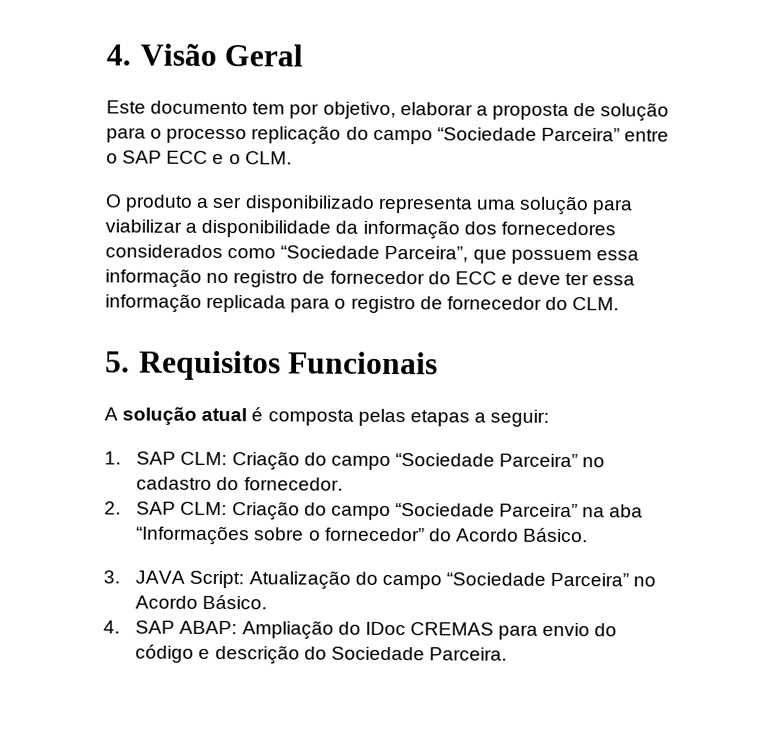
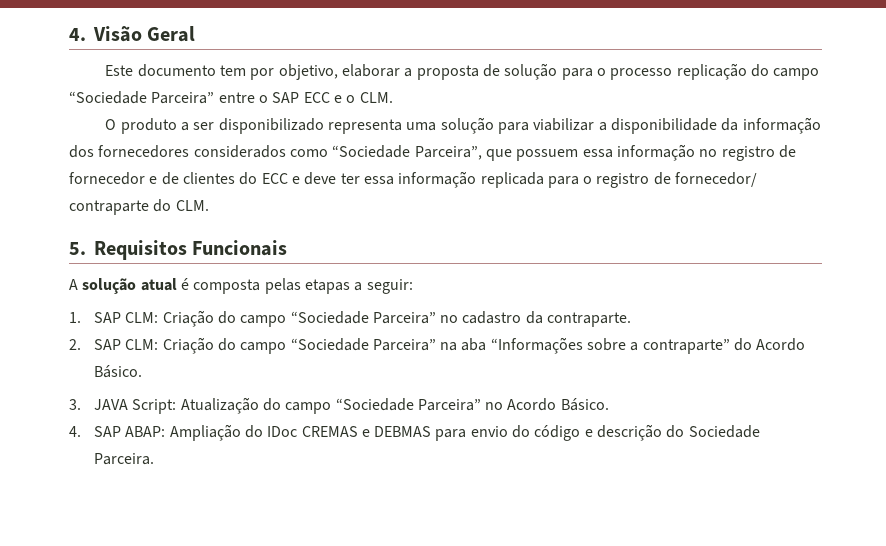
- O produto a ser disponibilizado representa uma solução para viabilizar a disponibilidade da informação dos fornecedores considerados como “Sociedade Parceira”, que possuem essa informação no registro de fornecedor do ECC e deve ter essa informação replicada para o registro de fornecedor do CLM.
+ O produto a ser disponibilizado representa uma solução para viabilizar a disponibilidade da informação dos fornecedores considerados como “Sociedade Parceira”, que possuem essa informação no registro de fornecedor e de clientes do ECC e deve ter essa informação replicada para o registro de fornecedor/ contraparte do CLM.
- 1. SAP CLM: Criação do campo “Sociedade Parceira” no cadastro do fornecedor.
+ 1. SAP CLM: Criação do campo “Sociedade Parceira” no cadastro da contraparte.
- 2. SAP CLM: Criação do campo “Sociedade Parceira” na aba “Informações sobre o fornecedor” do Acordo Básico.
+ 2. SAP CLM: Criação do campo “Sociedade Parceira” na aba “Informações sobre a contraparte” do Acordo Básico.
- 4. SAP ABAP: Ampliação do IDoc CREMAS para envio do código e descrição do Sociedade Parceira.
+ 4. SAP ABAP: Ampliação do IDoc CREMAS e DEBMAS para envio do código e descrição do Sociedade Parceira.

